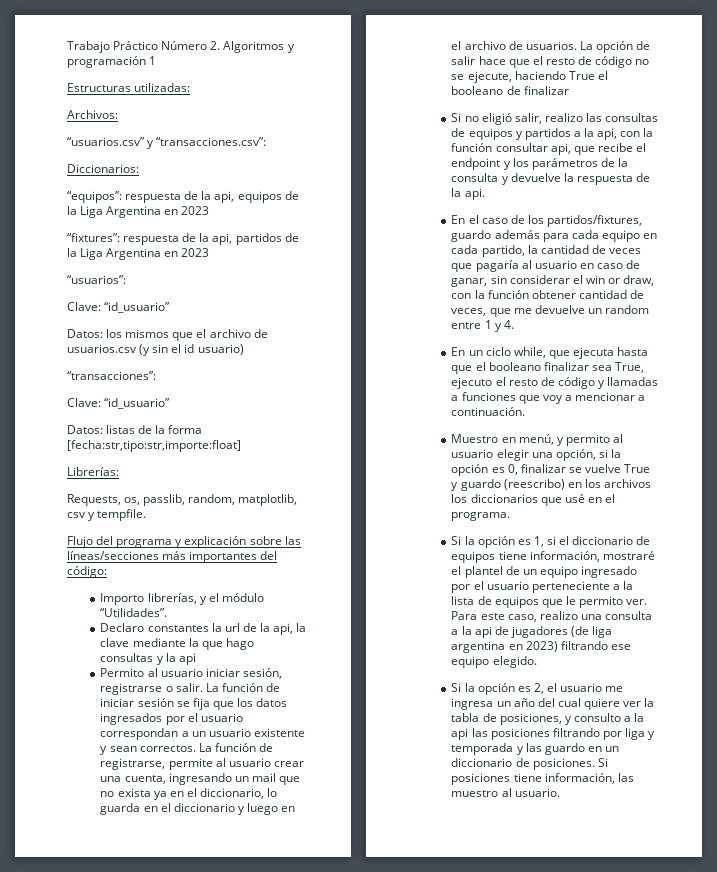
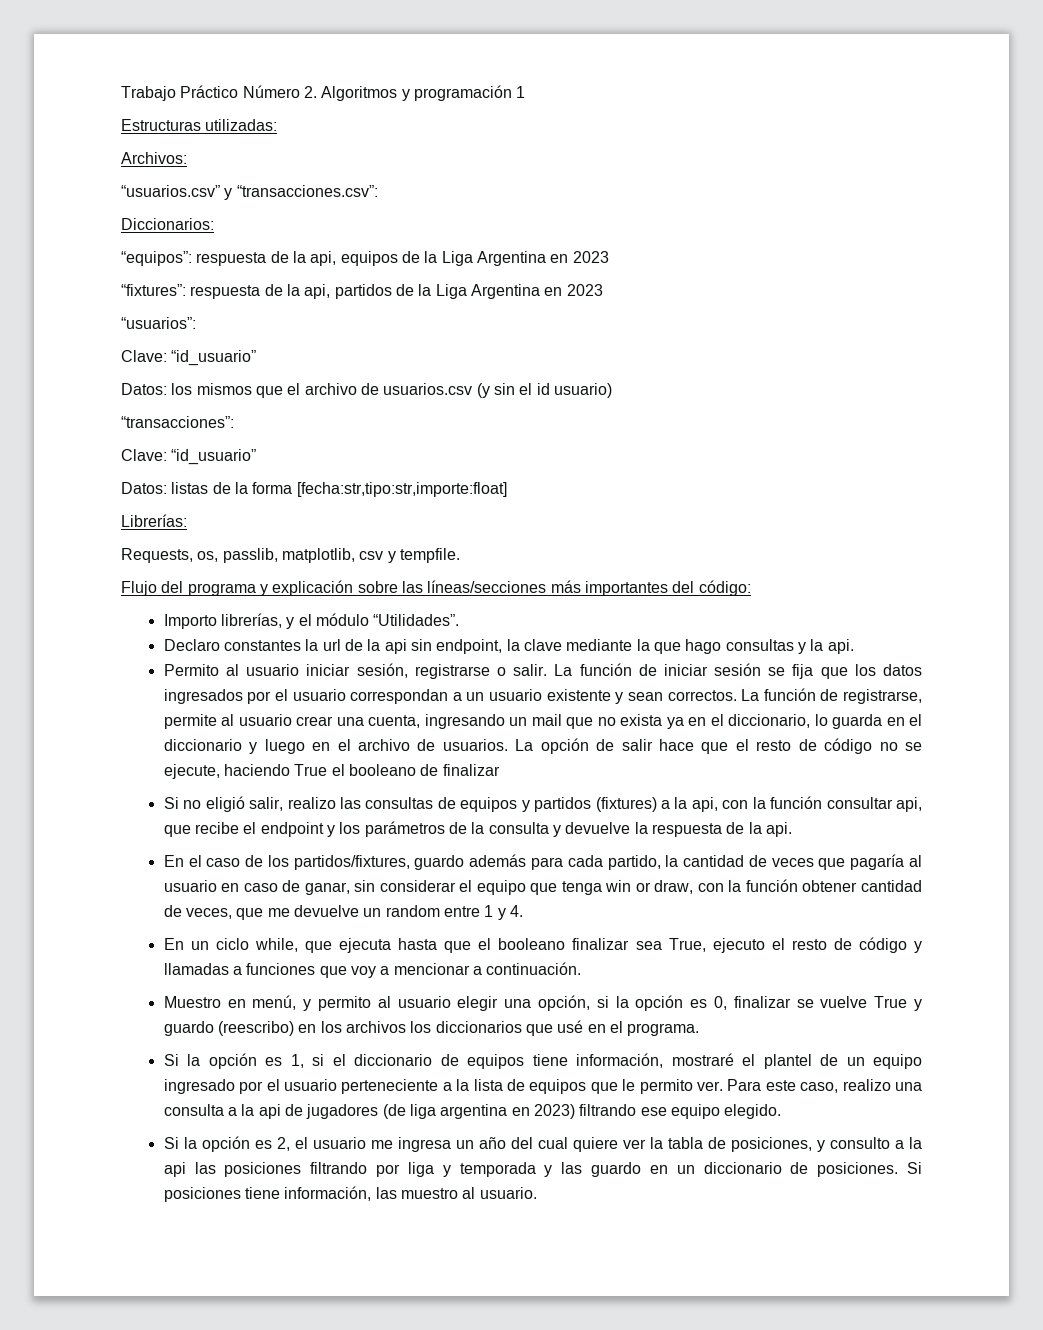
- Requests, os, passlib, random, matplotlib, csv y tempfile.
+ Requests, os, passlib, matplotlib, csv y tempfile.
- Declaro constantes la url de la api, la clave mediante la que hago consultas y la api
+ Declaro constantes la url de la api sin endpoint, la clave mediante la que hago consultas y la api.
- Si no eligió salir, realizo las consultas de equipos y partidos a la api, con la función consultar api, que recibe el endpoint y los parámetros de la consulta y devuelve la respuesta de la api.
+ Si no eligió salir, realizo las consultas de equipos y partidos (fixtures) a la api, con la función consultar api, que recibe el endpoint y los parámetros de la consulta y devuelve la respuesta de la api.
- En el caso de los partidos/fixtures, guardo además para cada equipo en cada partido, la cantidad de veces que pagaría al usuario en caso de ganar, sin considerar el win or draw, con la función obtener cantidad de veces, que me devuelve un random entre 1 y 4.
+ En el caso de los partidos/fixtures, guardo además para cada partido, la cantidad de veces que pagaría al usuario en caso de ganar, sin considerar el equipo que tenga win or draw, con la función obtener cantidad de veces, que me devuelve un random entre 1 y 4.

